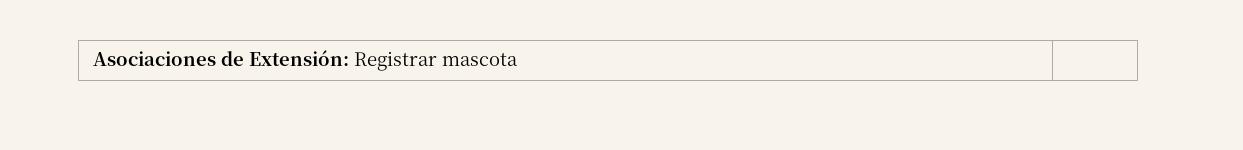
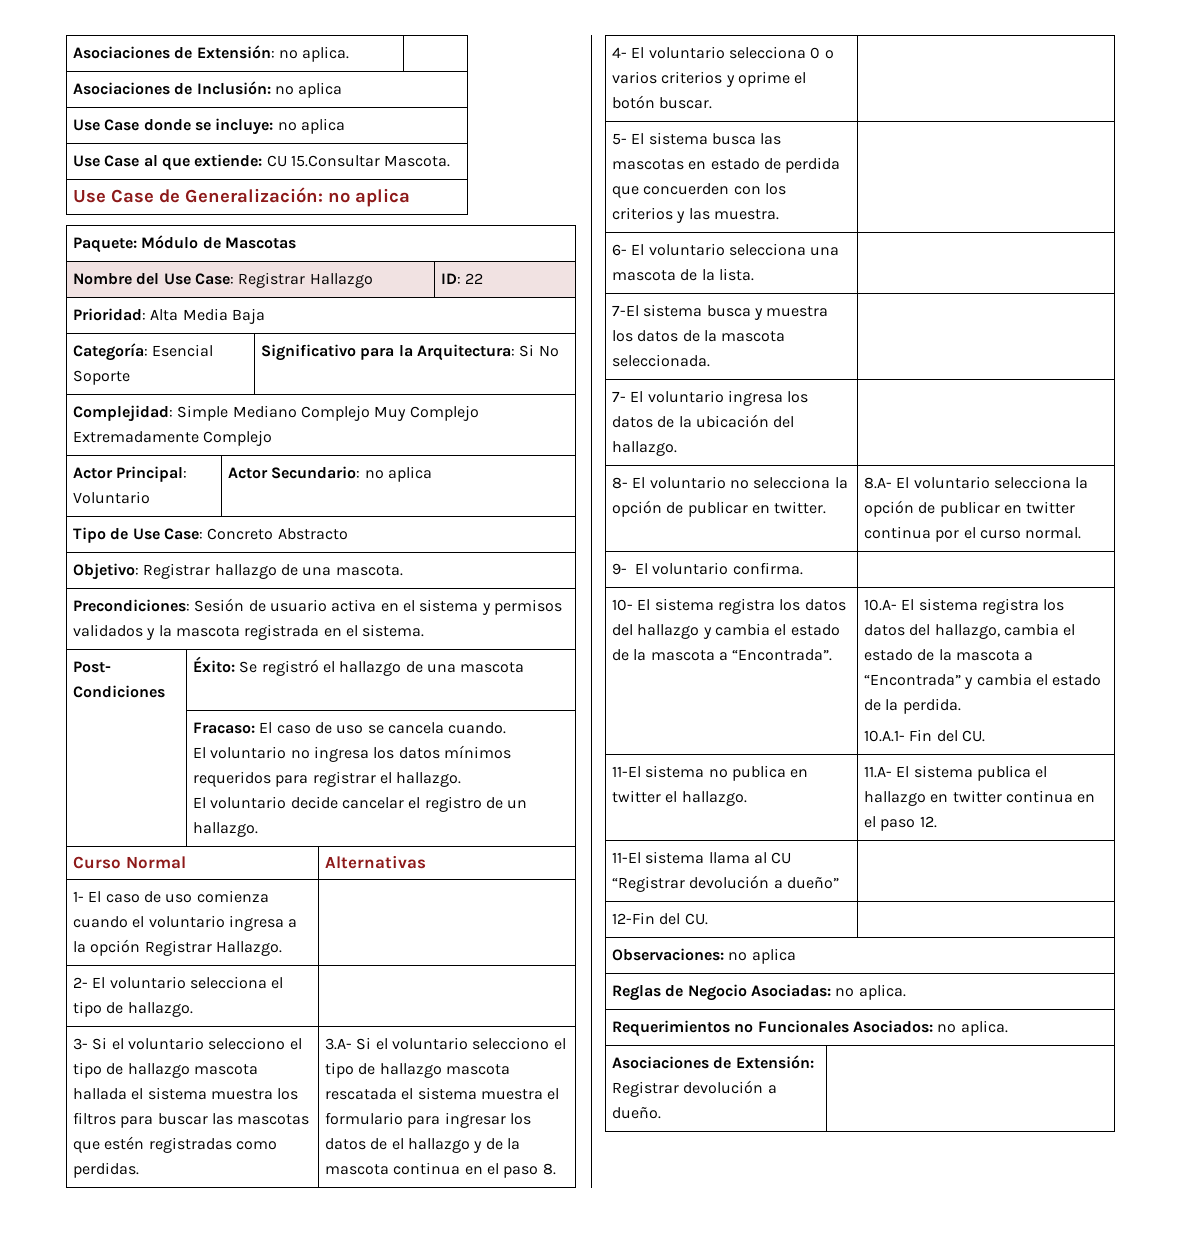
- Asociaciones de Extensión: Registrar mascota |
+ Asociaciones de Extensión: no aplica. |
+ Asociaciones de Inclusión: no aplica
+ Use Case donde se incluye: no aplica
+ Use Case al que extiende: CU 15.Consultar Mascota.
+ Use Case de Generalización: no aplica
+ Paquete: Módulo de Mascotas
+ Nombre del Use Case: Registrar Hallazgo | ID: 22
+ Prioridad: Alta Media Baja
+ Categoría: Esencial Soporte | Significativo para la Arquitectura: Si No
+ Complejidad: Simple Mediano Complejo Muy Complejo Extremadamente Complejo
+ Actor Principal: Voluntario | Actor Secundario: no aplica
+ Tipo de Use Case: Concreto Abstracto
+ Objetivo: Registrar hallazgo de una mascota.
+ Precondiciones: Sesión de usuario activa en el sistema y permisos validados y la mascota registrada en el sistema.
+ Post- Condiciones | Éxito: Se registró el hallazgo de una mascota
+ | Fracaso: El caso de uso se cancela cuando.
+ El voluntario no ingresa los datos mínimos requeridos para registrar el hallazgo.
+ El voluntario decide cancelar el registro de un hallazgo.
+ Curso Normal | Alternativas
+ 1- El caso de uso comienza cuando el voluntario ingresa a la opción Registrar Hallazgo. |
+ 2- El voluntario selecciona el tipo de hallazgo. |
+ 3- Si el voluntario selecciono el tipo de hallazgo mascota hallada el sistema muestra los filtros para buscar las mascotas que estén registradas como perdidas. | 3.A- Si el voluntario selecciono el tipo de hallazgo mascota rescatada el sistema muestra el formulario para ingresar los datos de el hallazgo y de la mascota continua en el paso 8.
+ 4- El voluntario selecciona 0 o varios criterios y oprime el botón buscar. |
+ 5- El sistema busca las mascotas en estado de perdida que concuerden con los criterios y las muestra. |
+ 6- El voluntario selecciona una mascota de la lista. |
+ 7-El sistema busca y muestra los datos de la mascota seleccionada. |
+ 7- El voluntario ingresa los datos de la ubicación del hallazgo. |
+ 8- El voluntario no selecciona la opción de publicar en twitter. | 8.A- El voluntario selecciona la opción de publicar en twitter continua por el curso normal.
+ 9- El voluntario confirma. |
+ 10- El sistema registra los datos del hallazgo y cambia el estado de la mascota a “Encontrada”. | 10.A- El sistema registra los datos del hallazgo, cambia el estado de la mascota a “Encontrada” y cambia el estado de la perdida.
+ 10.A.1- Fin del CU.
+ 11-El sistema no publica en twitter el hallazgo. | 11.A- El sistema publica el hallazgo en twitter continua en el paso 12.
+ 11-El sistema llama al CU “Registrar devolución a dueño” |
+ 12-Fin del CU. |
+ Observaciones: no aplica
+ Reglas de Negocio Asociadas: no aplica.
+ Requerimientos no Funcionales Asociados: no aplica.
+ Asociaciones de Extensión: Registrar devolución a dueño. |

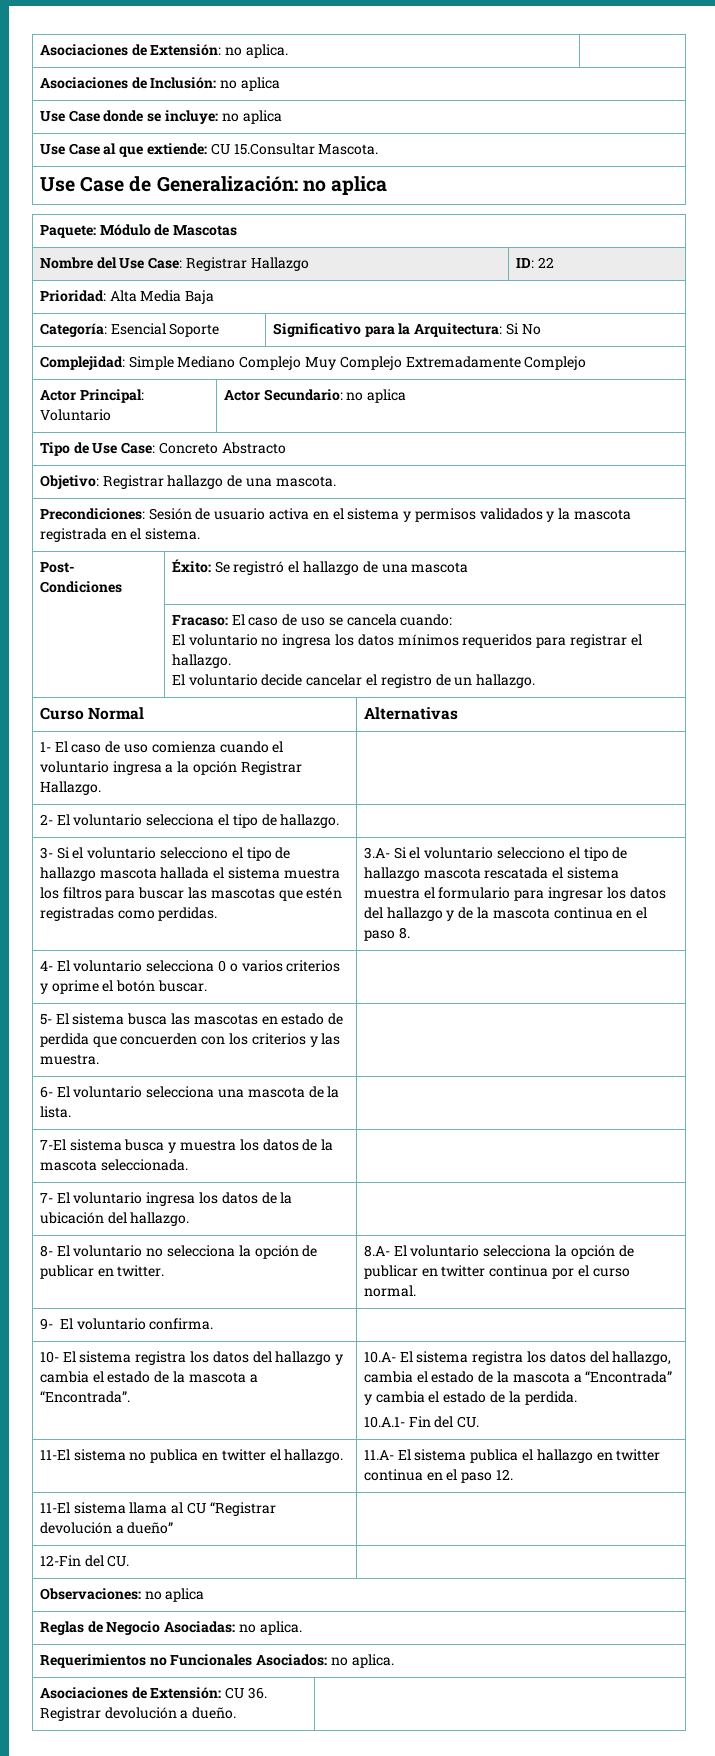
- | Fracaso: El caso de uso se cancela cuando.
+ | Fracaso: El caso de uso se cancela cuando:
- 3.A- Si el voluntario selecciono el tipo de hallazgo mascota rescatada el sistema muestra el formulario para ingresar los datos de el hallazgo y de la mascota continua en el paso 8.
+ 3.A- Si el voluntario selecciono el tipo de hallazgo mascota rescatada el sistema muestra el formulario para ingresar los datos del hallazgo y de la mascota continua en el paso 8.
- Asociaciones de Extensión: Registrar devolución a dueño. |
+ Asociaciones de Extensión: CU 36. Registrar devolución a dueño. |

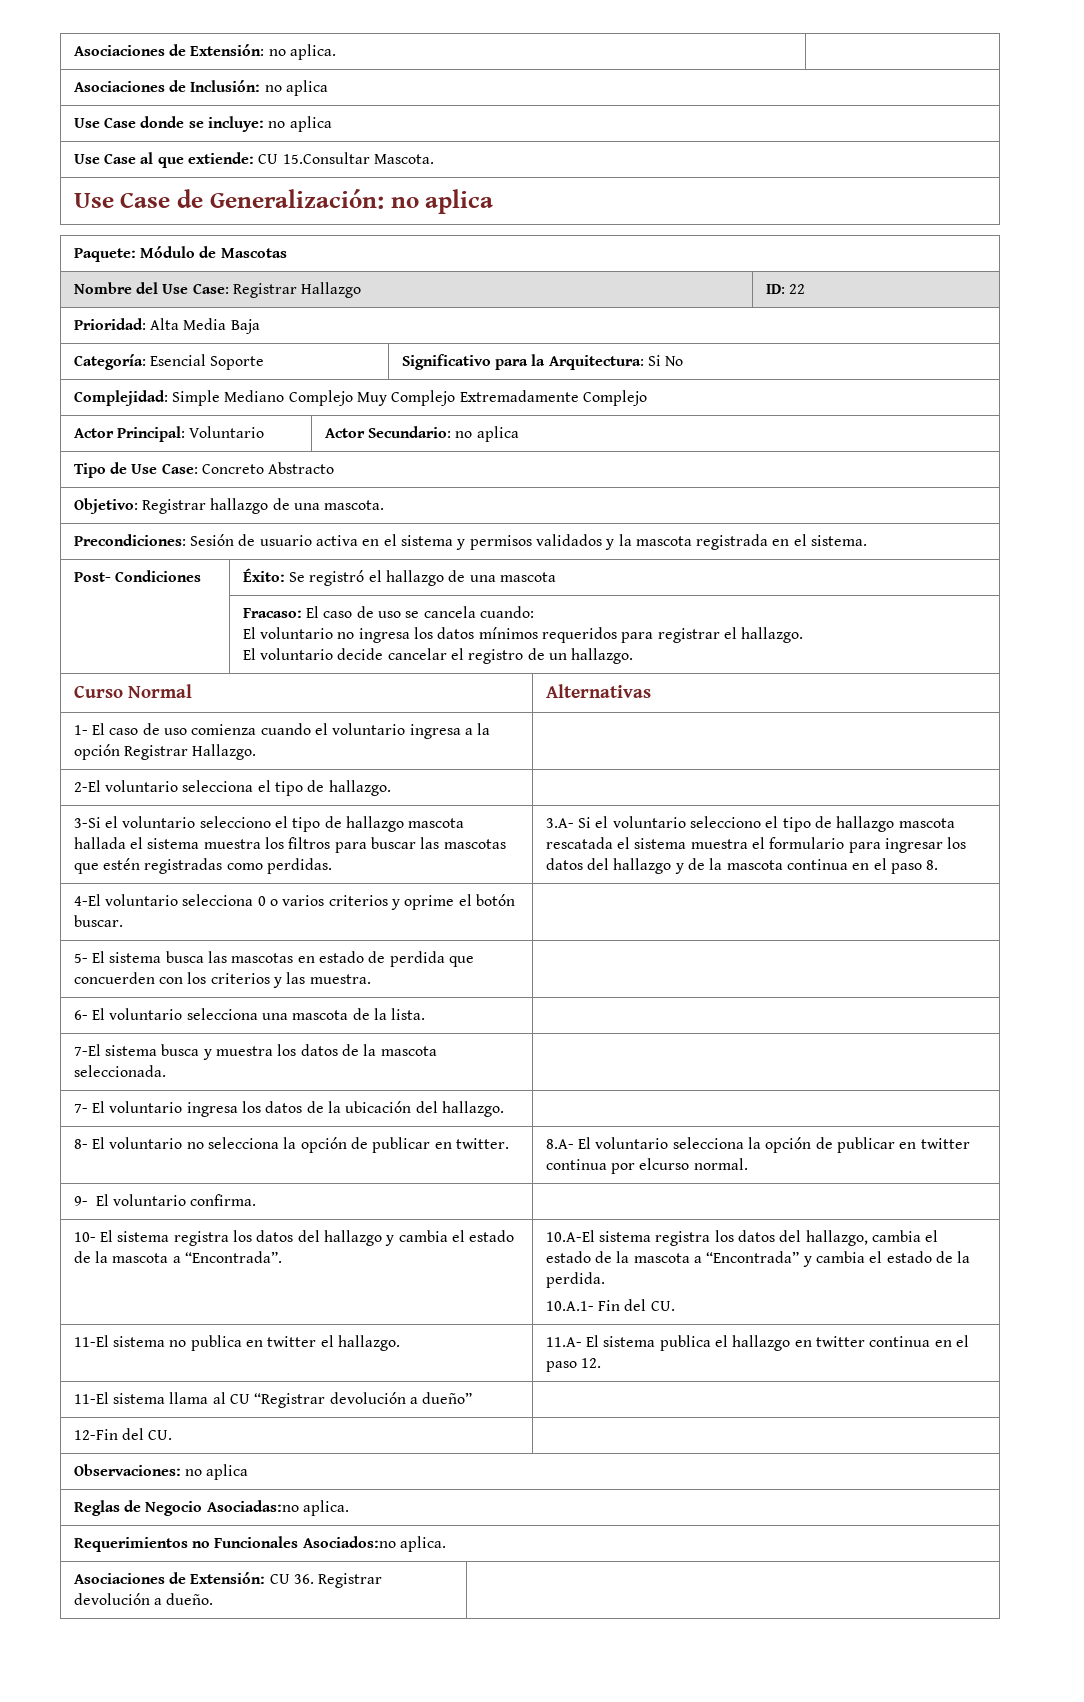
- 2- El voluntario selecciona el tipo de hallazgo. |
+ 2-El voluntario selecciona el tipo de hallazgo. |
- 3- Si el voluntario selecciono el tipo de hallazgo mascota hallada el sistema muestra los filtros para buscar las mascotas que estén registradas como perdidas.
+ 3-Si el voluntario selecciono el tipo de hallazgo mascota hallada el sistema muestra los filtros para buscar las mascotas que estén registradas como perdidas.
- 4- El voluntario selecciona 0 o varios criterios y oprime el botón buscar. |
+ 4-El voluntario selecciona 0 o varios criterios y oprime el botón buscar. |
- 8- El voluntario no selecciona la opción de publicar en twitter. | 8.A- El voluntario selecciona la opción de publicar en twitter continua por el curso normal.
+ 8- El voluntario no selecciona la opción de publicar en twitter. | 8.A- El voluntario selecciona la opción de publicar en twitter continua por elcurso normal.
- 10.A- El sistema registra los datos del hallazgo, cambia el estado de la mascota a “Encontrada” y cambia el estado de la perdida.
+ 10.A-El sistema registra los datos del hallazgo, cambia el estado de la mascota a “Encontrada” y cambia el estado de la perdida.
- Reglas de Negocio Asociadas: no aplica.
+ Reglas de Negocio Asociadas:no aplica.
- Requerimientos no Funcionales Asociados: no aplica.
+ Requerimientos no Funcionales Asociados:no aplica.

